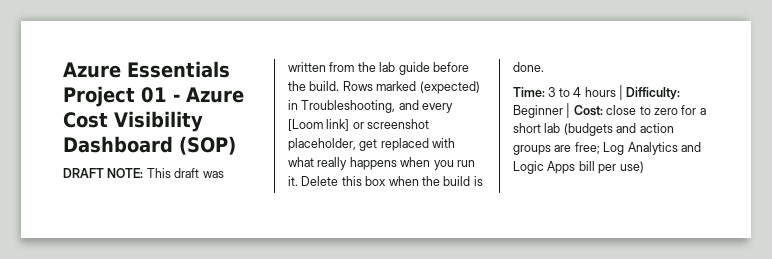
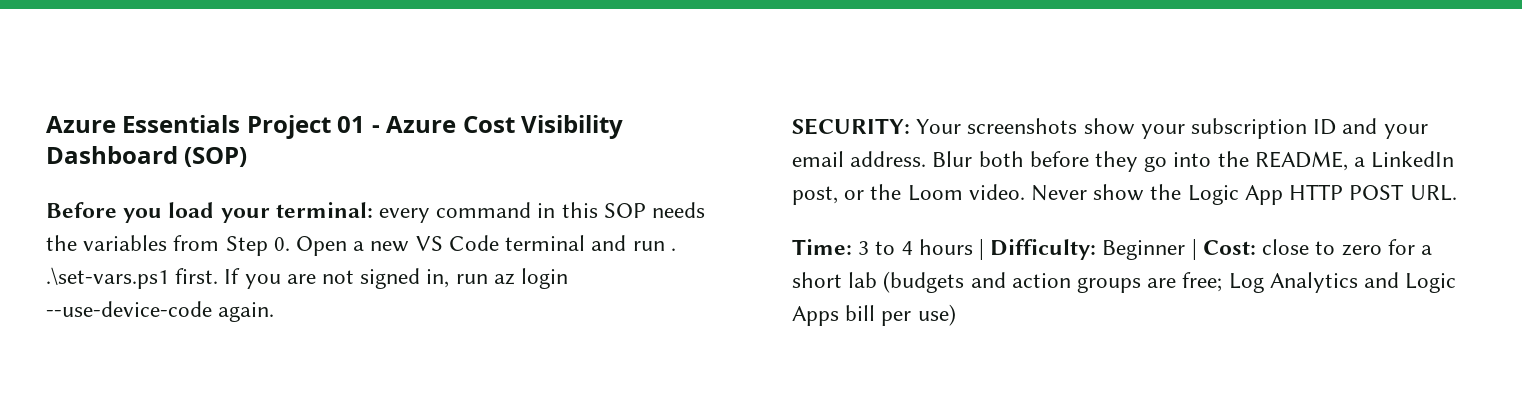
- DRAFT NOTE: This draft was written from the lab guide before the build. Rows marked (expected) in Troubleshooting, and every [Loom link] or screenshot placeholder, get replaced with what really happens when you run it. Delete this box when the build is done.
+ Before you load your terminal: every command in this SOP needs the variables from Step 0. Open a new VS Code terminal and run . .\set-vars.ps1 first. If you are not signed in, run az login --use-device-code again.
+ SECURITY: Your screenshots show your subscription ID and your email address. Blur both before they go into the README, a LinkedIn post, or the Loom video. Never show the Logic App HTTP POST URL.

